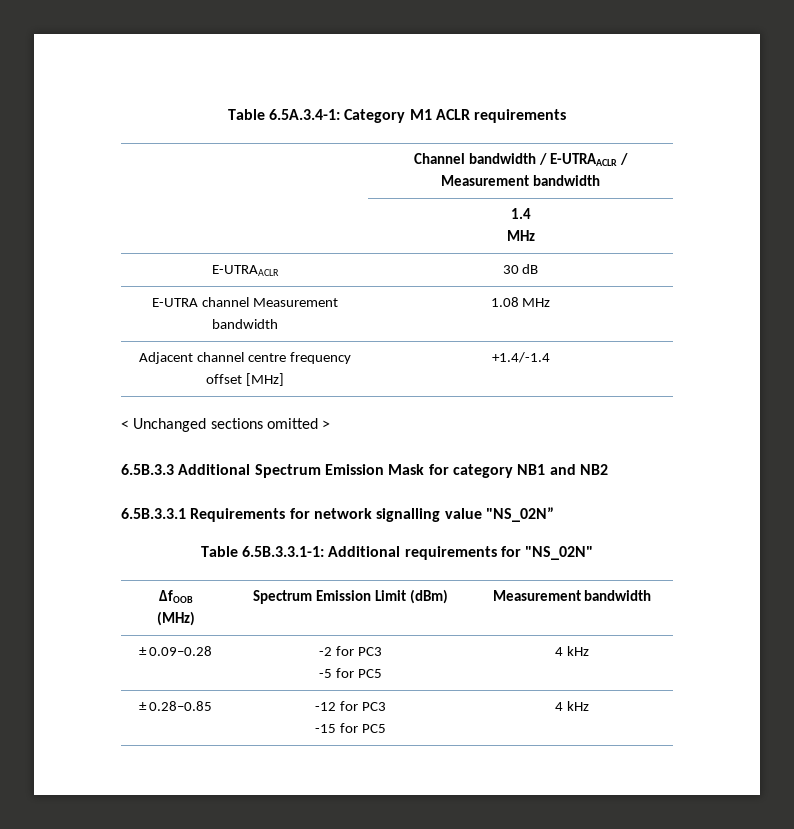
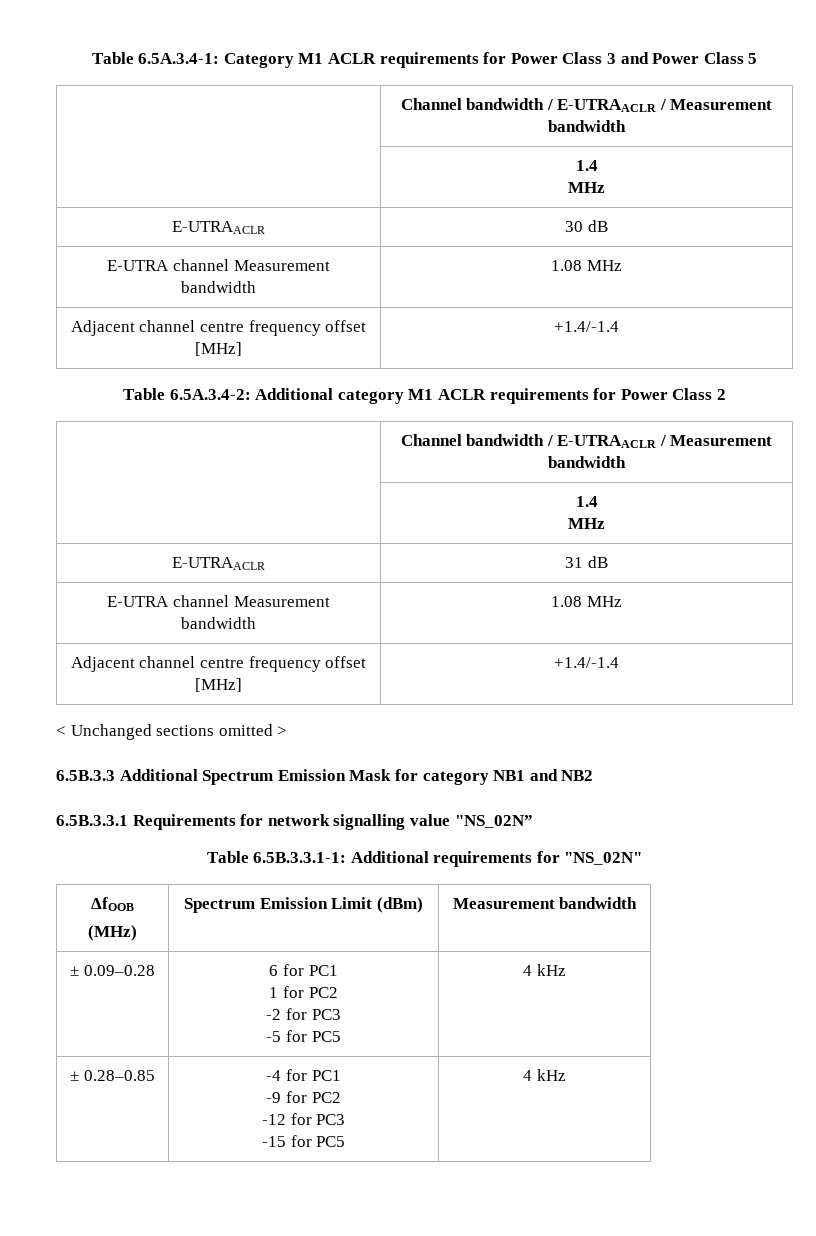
- Table 6.5A.3.4-1: Category M1 ACLR requirements
+ Table 6.5A.3.4-1: Category M1 ACLR requirements for Power Class 3 and Power Class 5
+ Table 6.5A.3.4-2: Additional category M1 ACLR requirements for Power Class 2
+ | Channel bandwidth / E-UTRAACLR / Measurement bandwidth
+ | 1.4
+ MHz
+ E-UTRAACLR | 31 dB
+ E-UTRA channel Measurement bandwidth | 1.08 MHz
+ Adjacent channel centre frequency offset [MHz] | +1.4/-1.4
- ± 0.09–0.28 | -2 for PC3
+ ± 0.09–0.28 | 6 for PC1
+ 1 for PC2
+ -2 for PC3
- ± 0.28–0.85 | -12 for PC3
+ ± 0.28–0.85 | -4 for PC1
+ -9 for PC2
+ -12 for PC3

